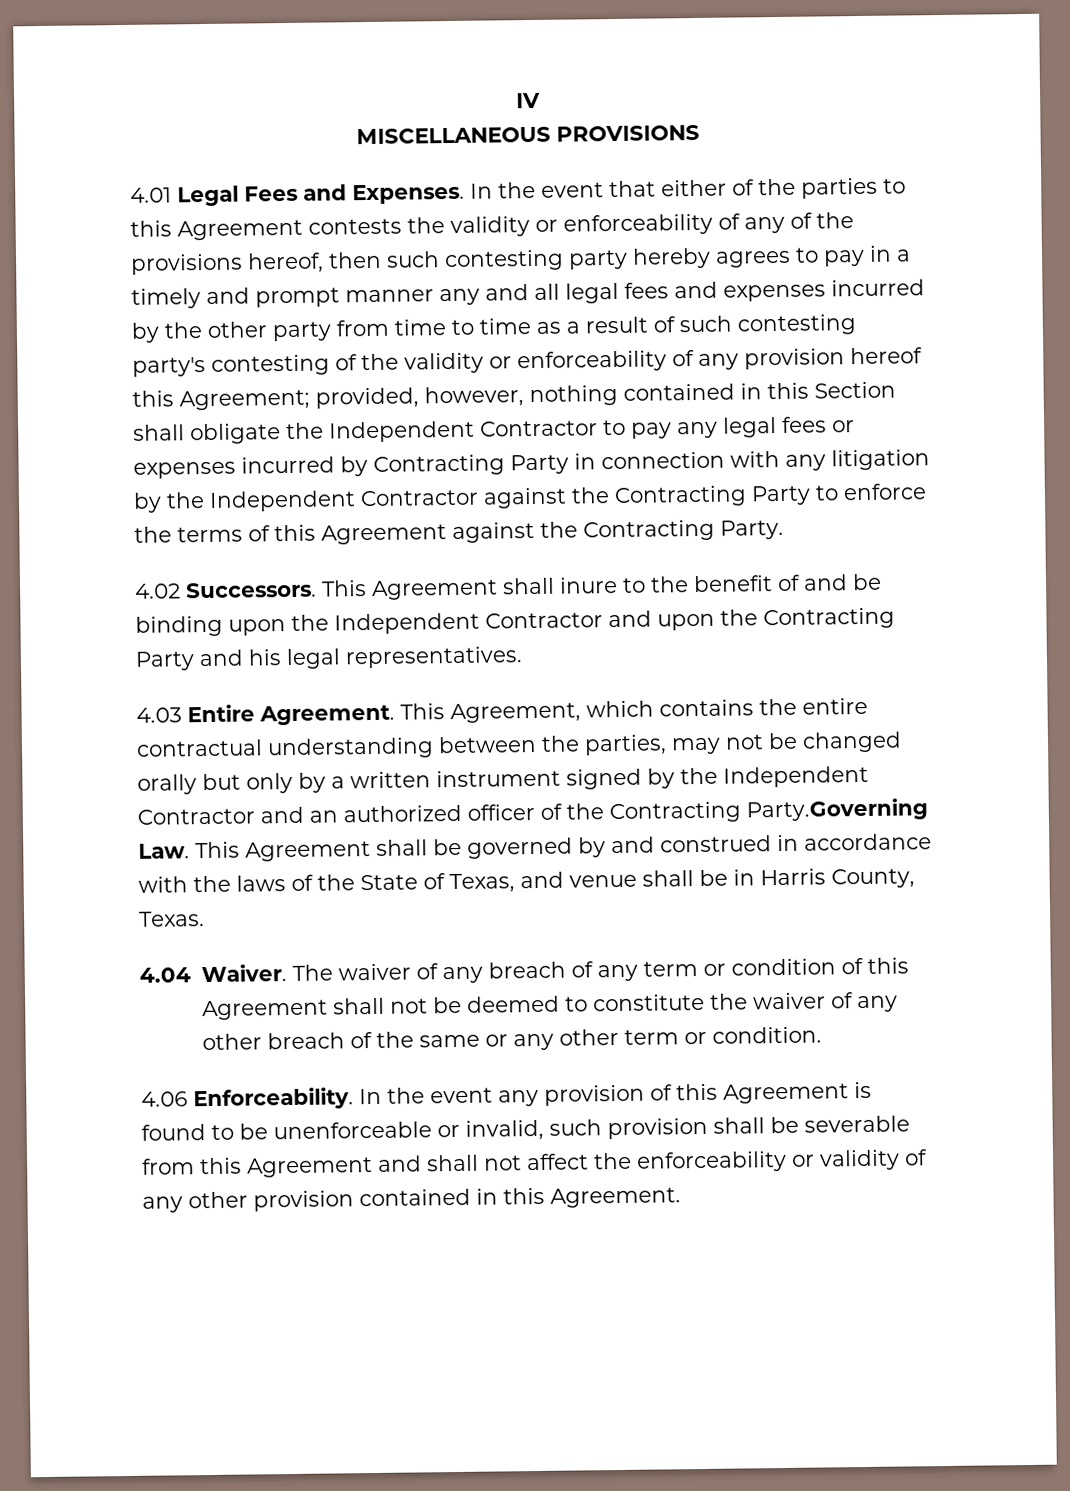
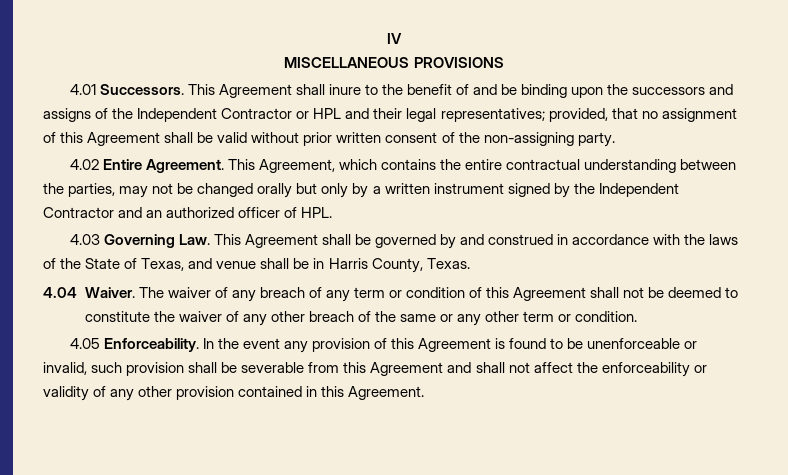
- 4.01 Legal Fees and Expenses. In the event that either of the parties to this Agreement contests the validity or enforceability of any of the provisions hereof, then such contesting party hereby agrees to pay in a timely and prompt manner any and all legal fees and expenses incurred by the other party from time to time as a result of such contesting party's contesting of the validity or enforceability of any provision hereof this Agreement; provided, however, nothing contained in this Section shall obligate the Independent Contractor to pay any legal fees or expenses incurred by Contracting Party in connection with any litigation by the Independent Contractor against the Contracting Party to enforce the terms of this Agreement against the Contracting Party.
- 4.02 Successors.
+ 4.01 Successors.
- This Agreement shall inure to the benefit of and be binding upon the Independent Contractor and upon the Contracting Party and his legal representatives.
- 4.03 Entire Agreement.
+ This Agreement shall inure to the benefit of and be binding upon the successors and assigns of the Independent Contractor or HPL and their legal representatives; provided, that no assignment of this Agreement shall be valid without prior written consent of the non-assigning party.
+ 4.02 Entire Agreement.
- This Agreement, which contains the entire contractual understanding between the parties, may not be changed orally but only by a written instrument signed by the Independent Contractor and an authorized officer of the Contracting Party.Governing Law. This Agreement shall be governed by and construed in accordance with the laws of the State of Texas, and venue shall be in Harris County, Texas.
+ This Agreement, which contains the entire contractual understanding between the parties, may not be changed orally but only by a written instrument signed by the Independent Contractor and an authorized officer of HPL.
+ 4.03 Governing Law. This Agreement shall be governed by and construed in accordance with the laws of the State of Texas, and venue shall be in Harris County, Texas.
- 4.06 Enforceability.
+ 4.05 Enforceability.

